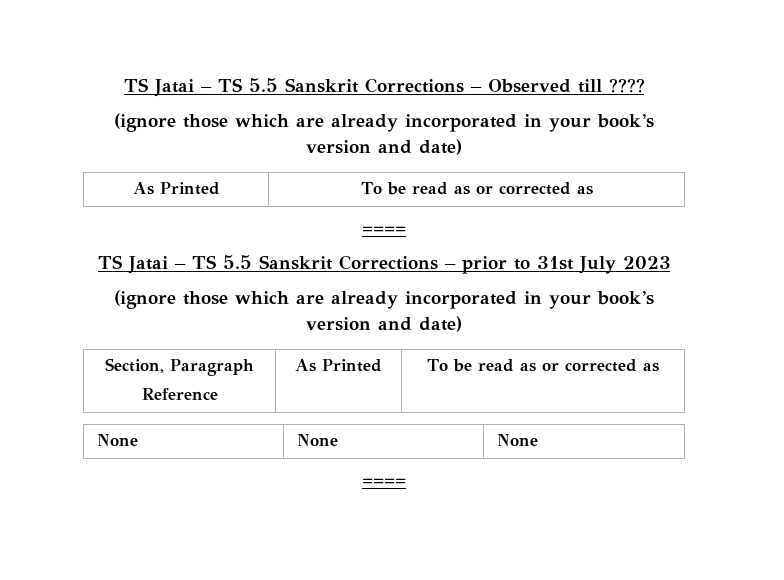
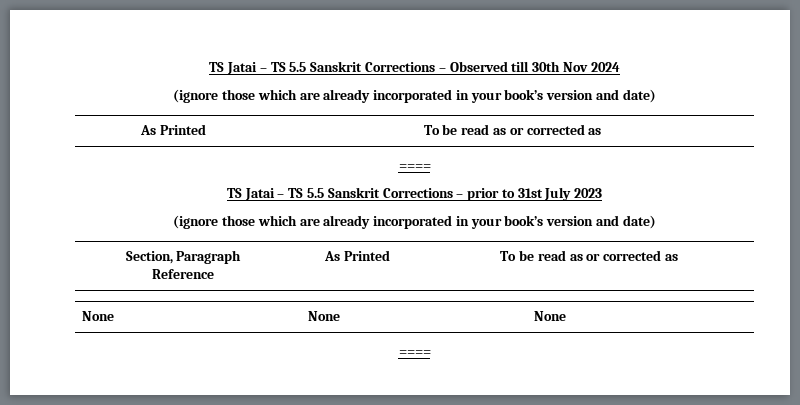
- TS Jatai – TS 5.5 Sanskrit Corrections – Observed till ????
+ TS Jatai – TS 5.5 Sanskrit Corrections – Observed till 30th Nov 2024

